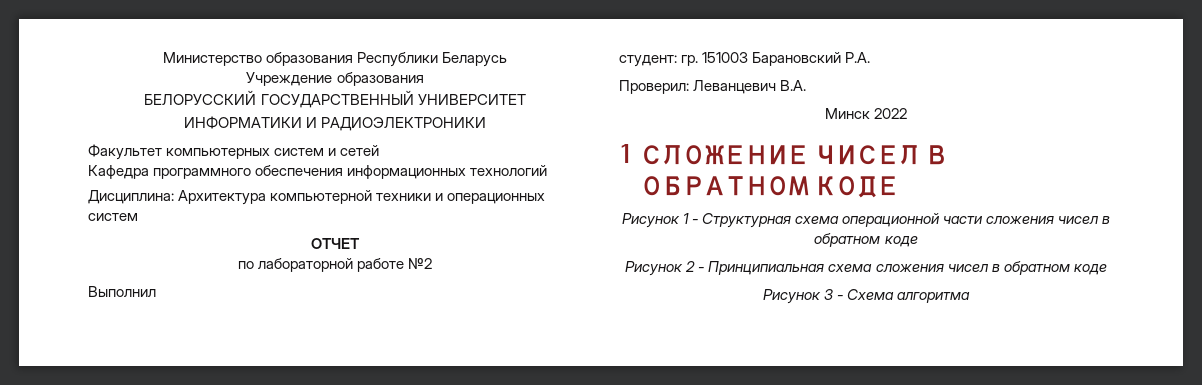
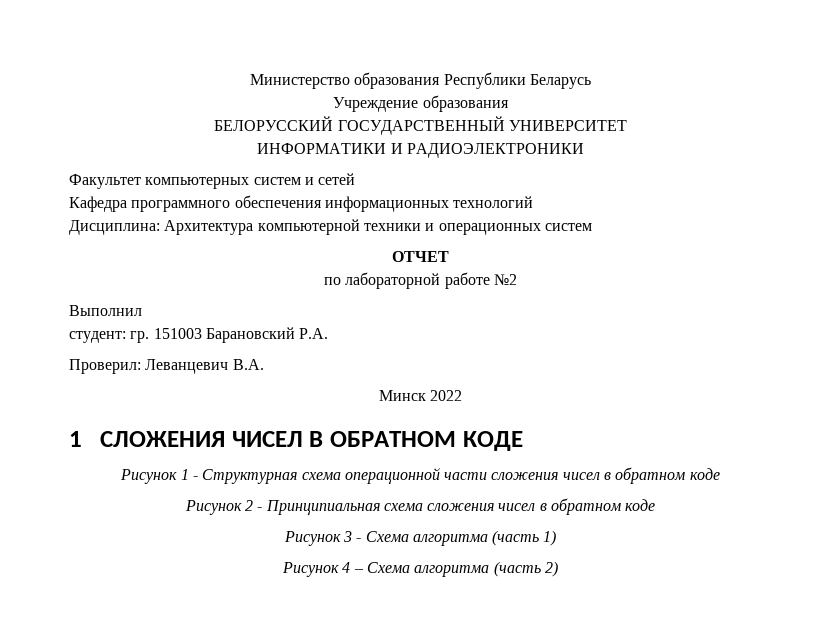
- 1 СЛОЖЕНИЕ ЧИСЕЛ В ОБРАТНОМ КОДЕ
+ 1 СЛОЖЕНИЯ ЧИСЕЛ В ОБРАТНОМ КОДЕ
- Рисунок 3 - Схема алгоритма
+ Рисунок 3 - Схема алгоритма (часть 1)
+ Рисунок 4 – Схема алгоритма (часть 2)

